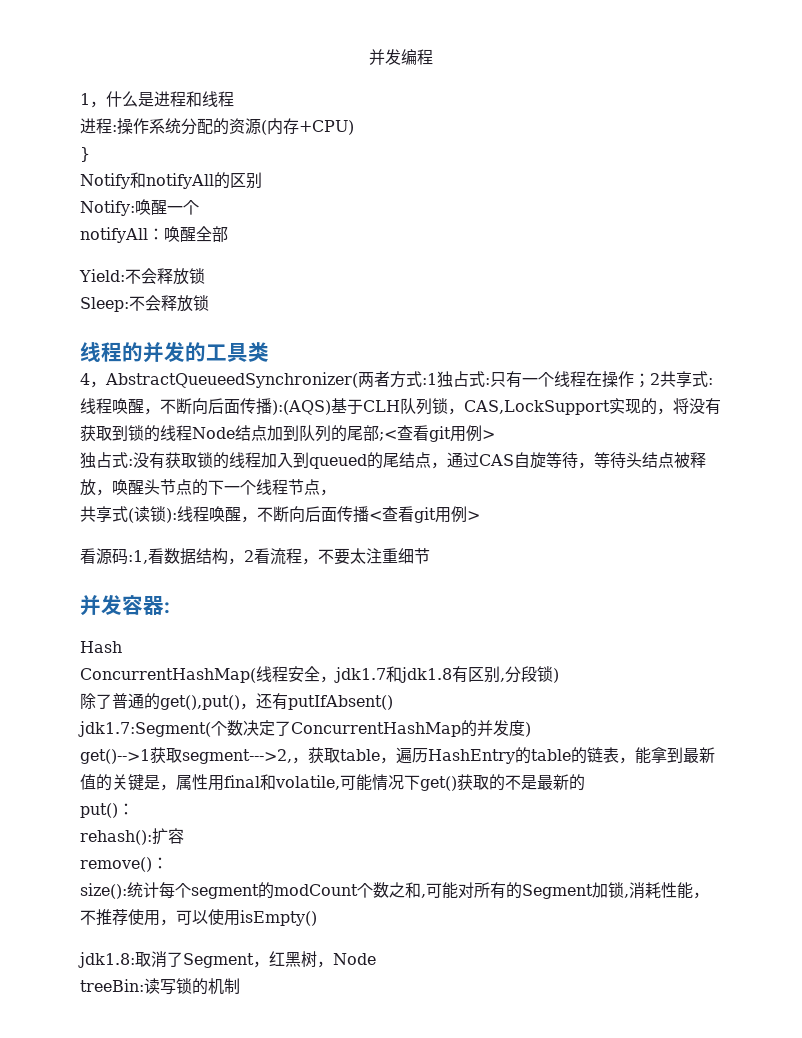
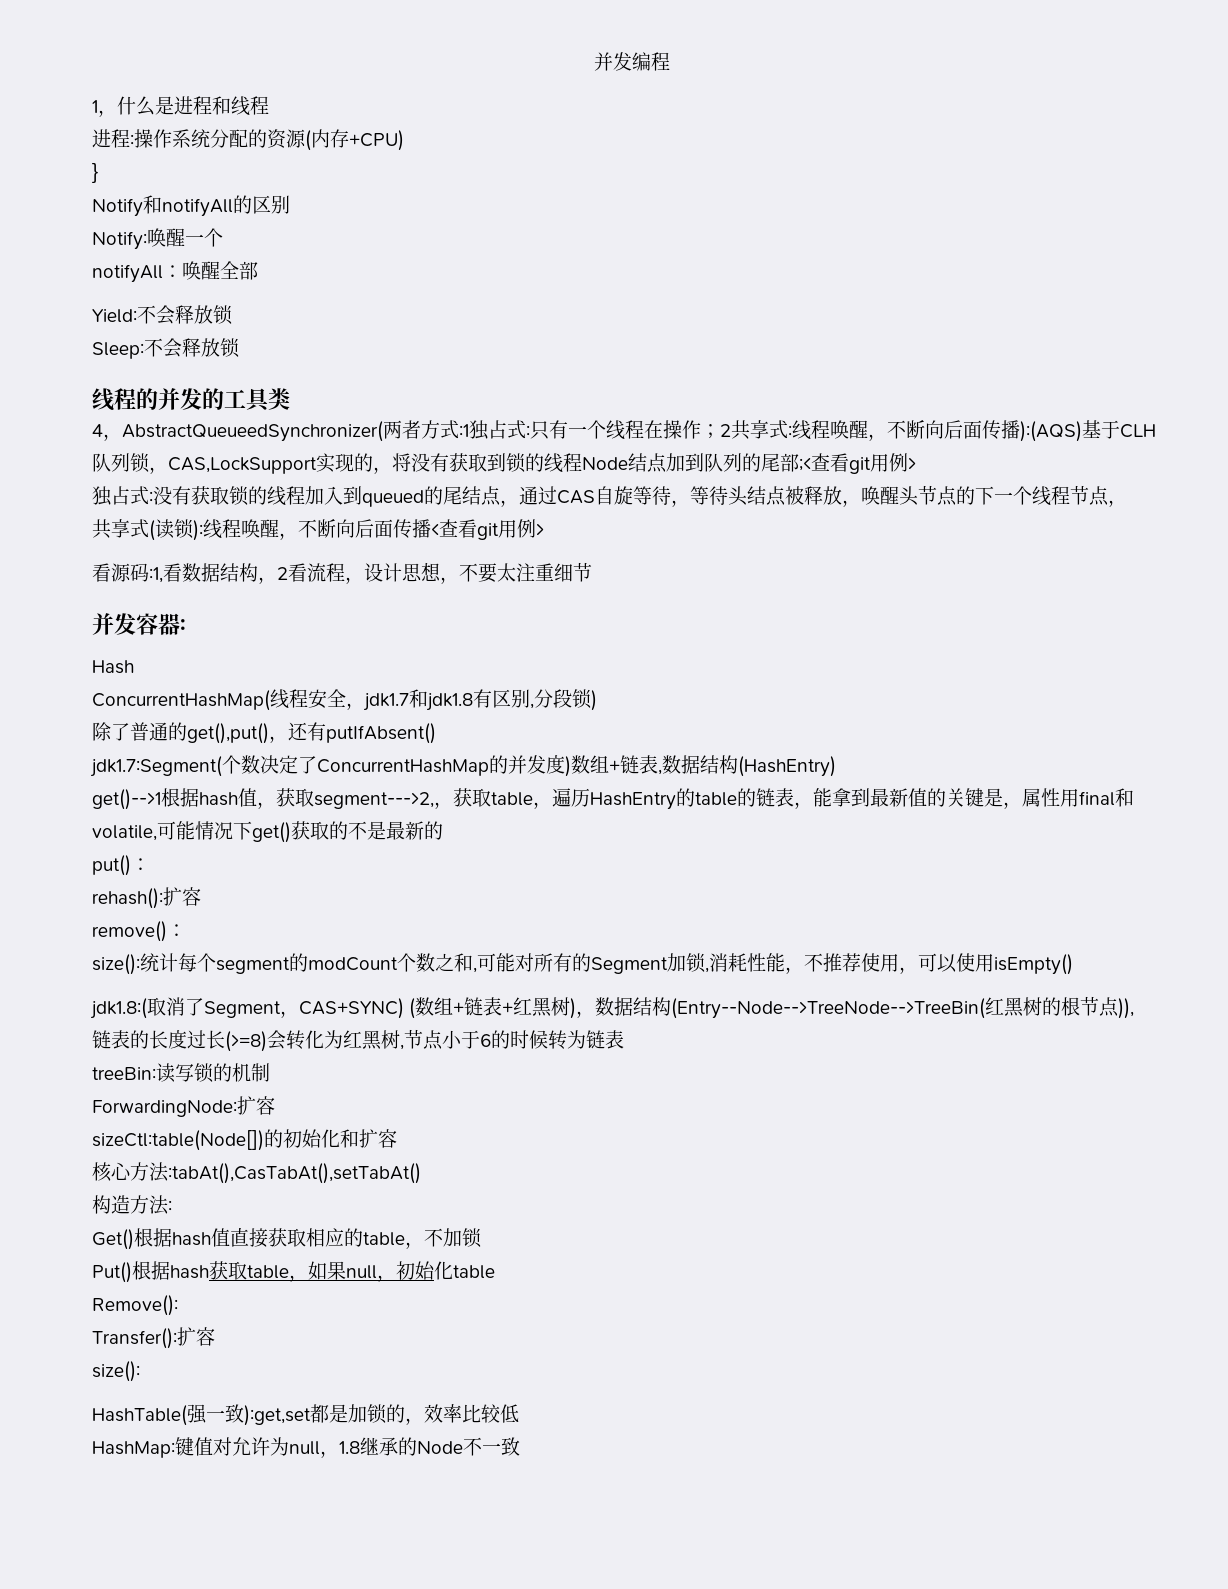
- 看源码:1,看数据结构，2看流程，不要太注重细节
+ 看源码:1,看数据结构，2看流程，设计思想，不要太注重细节
- jdk1.7:Segment(个数决定了ConcurrentHashMap的并发度)
- get()-->1获取segment--->2,，获取table，遍历HashEntry的table的链表，能拿到最新值的关键是，属性用final和volatile,可能情况下get()获取的不是最新的
+ jdk1.7:Segment(个数决定了ConcurrentHashMap的并发度)数组+链表,数据结构(HashEntry)
+ get()-->1根据hash值，获取segment--->2,，获取table，遍历HashEntry的table的链表，能拿到最新值的关键是，属性用final和volatile,可能情况下get()获取的不是最新的
- jdk1.8:取消了Segment，红黑树，Node
+ jdk1.8:(取消了Segment，CAS+SYNC) (数组+链表+红黑树)，数据结构(Entry--Node-->TreeNode-->TreeBin(红黑树的根节点)),
+ 链表的长度过长(>=8)会转化为红黑树,节点小于6的时候转为链表
  treeBin:读写锁的机制
+ ForwardingNode:扩容
+ sizeCtl:table(Node[])的初始化和扩容
+ 核心方法:tabAt(),CasTabAt(),setTabAt()
+ 构造方法:
+ Get()根据hash值直接获取相应的table，不加锁
+ Put()根据hash获取table，如果null，初始化table
+ Remove():
+ Transfer():扩容
+ size():
+ HashTable(强一致):get,set都是加锁的，效率比较低
+ HashMap:键值对允许为null，1.8继承的Node不一致

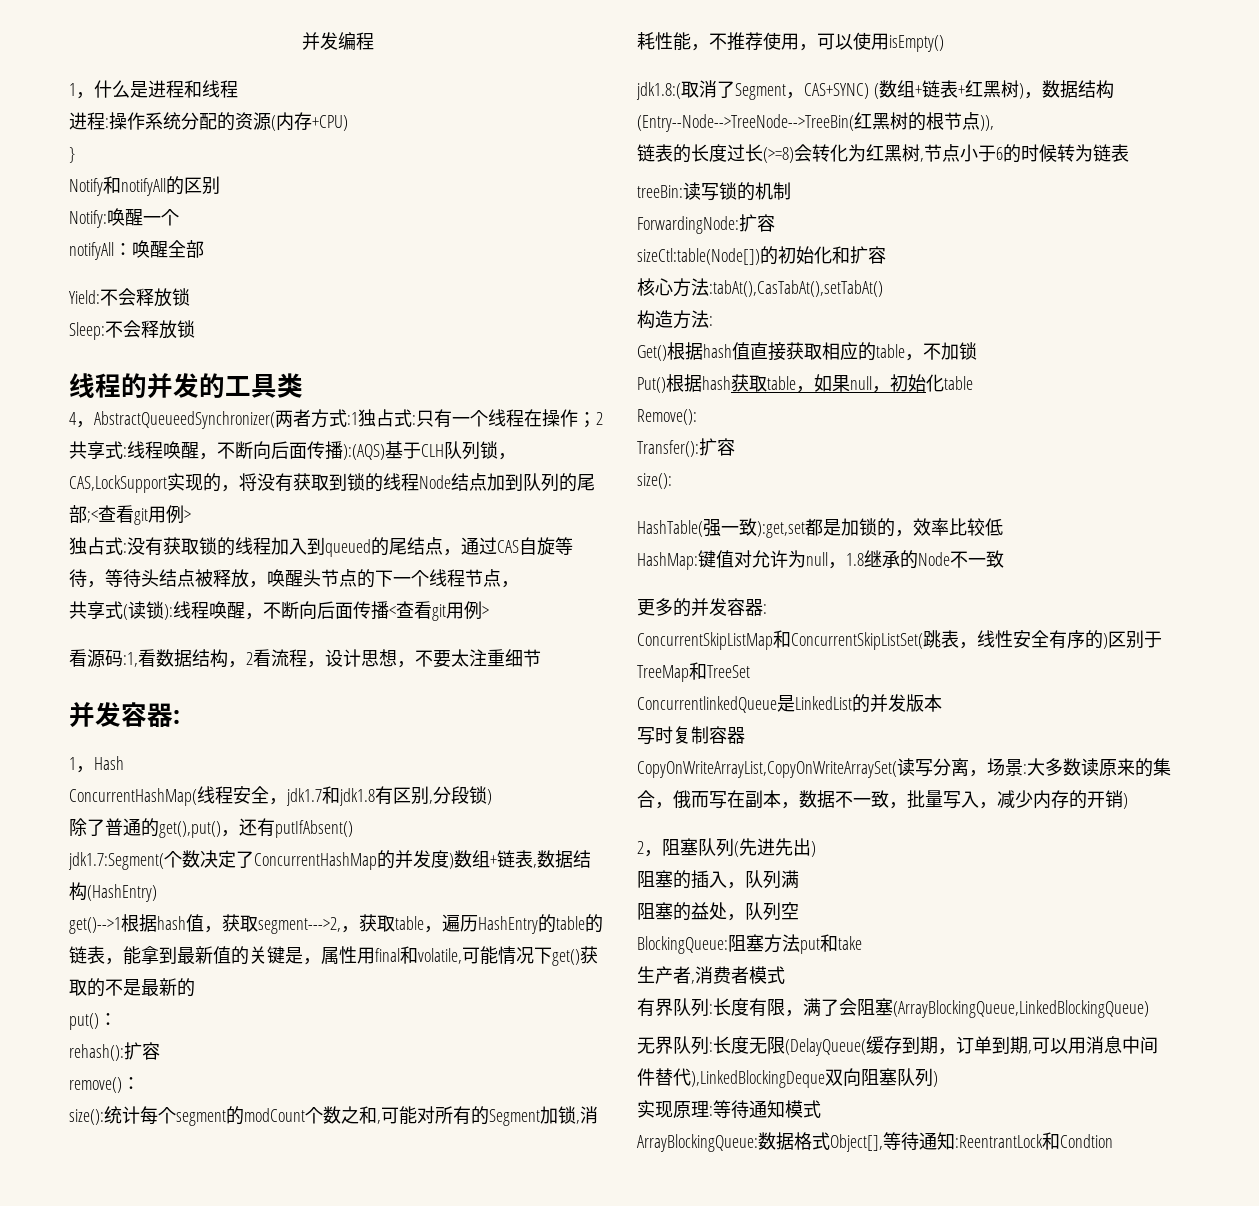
- Hash
+ 1，Hash
+ 更多的并发容器:
+ ConcurrentSkipListMap和ConcurrentSkipListSet(跳表，线性安全有序的)区别于TreeMap和TreeSet
+ ConcurrentlinkedQueue是LinkedList的并发版本
+ 写时复制容器
+ CopyOnWriteArrayList,CopyOnWriteArraySet(读写分离，场景:大多数读原来的集合，俄而写在副本，数据不一致，批量写入，减少内存的开销)
+ 2，阻塞队列(先进先出)
+ 阻塞的插入，队列满
+ 阻塞的益处，队列空
+ BlockingQueue:阻塞方法put和take
+ 生产者,消费者模式
+ 有界队列:长度有限，满了会阻塞(ArrayBlockingQueue,LinkedBlockingQueue)
+ 无界队列:长度无限(DelayQueue(缓存到期，订单到期,可以用消息中间件替代),LinkedBlockingDeque双向阻塞队列)
+ 实现原理:等待通知模式
+ ArrayBlockingQueue:数据格式Object[],等待通知:ReentrantLock和Condtion

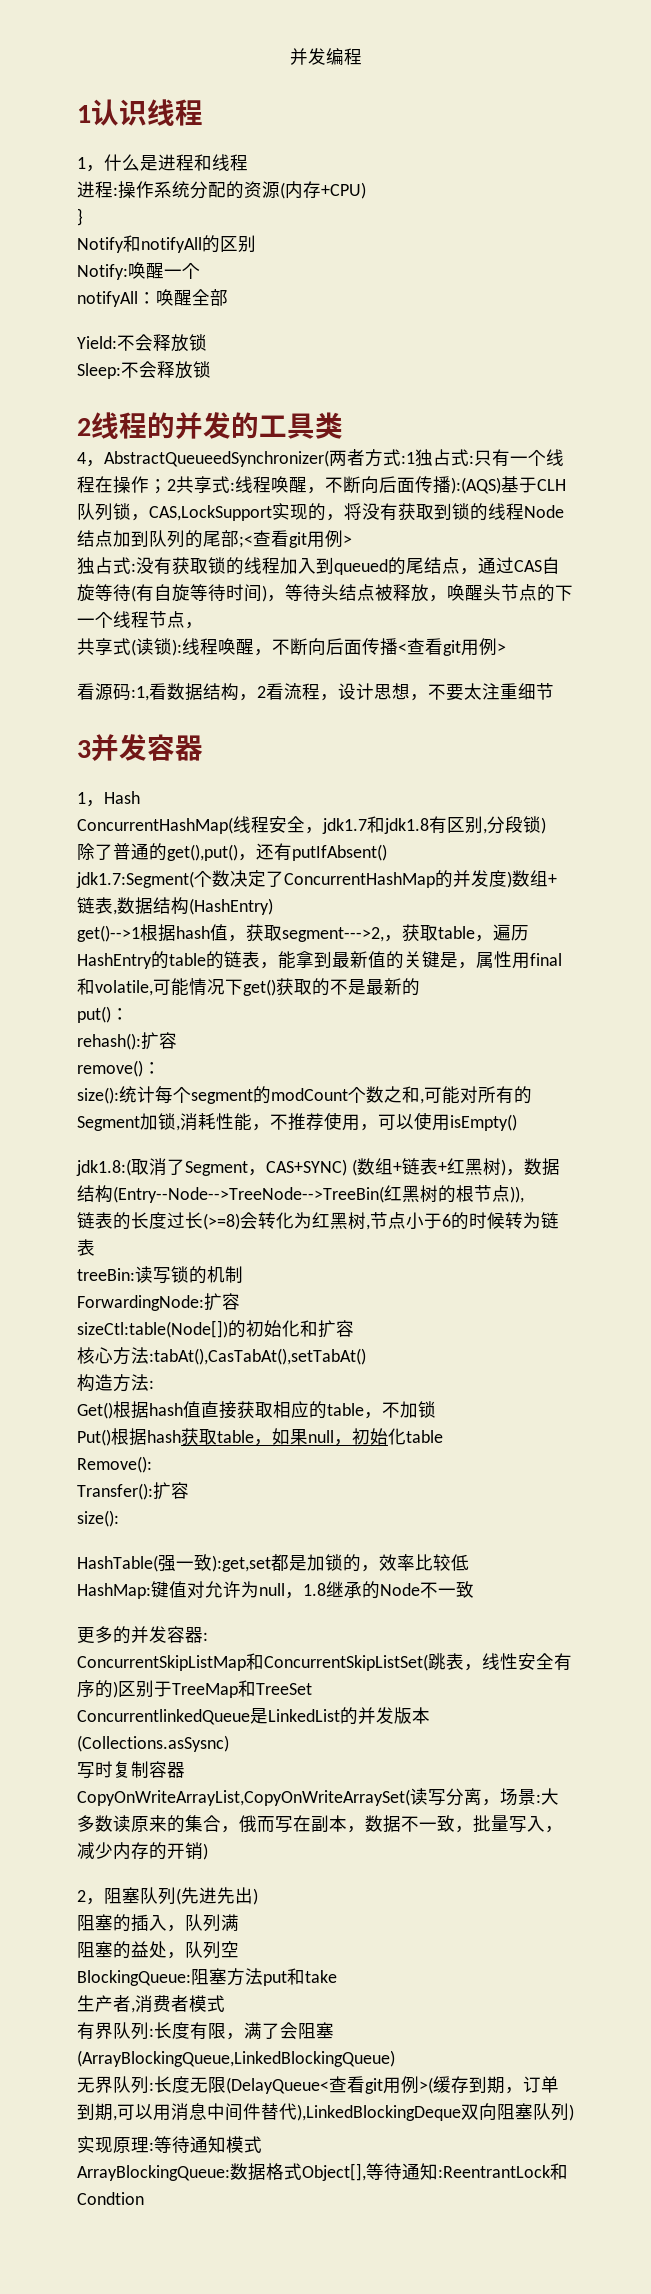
+ 1认识线程
- 线程的并发的工具类
+ 2线程的并发的工具类
- 独占式:没有获取锁的线程加入到queued的尾结点，通过CAS自旋等待，等待头结点被释放，唤醒头节点的下一个线程节点，
+ 独占式:没有获取锁的线程加入到queued的尾结点，通过CAS自旋等待(有自旋等待时间)，等待头结点被释放，唤醒头节点的下一个线程节点，
  看源码:1,看数据结构，2看流程，设计思想，不要太注重细节
- 并发容器:
+ 3并发容器
- ConcurrentlinkedQueue是LinkedList的并发版本
+ ConcurrentlinkedQueue是LinkedList的并发版本(Collections.asSysnc)
- 无界队列:长度无限(DelayQueue(缓存到期，订单到期,可以用消息中间件替代),LinkedBlockingDeque双向阻塞队列)
+ 无界队列:长度无限(DelayQueue<查看git用例>(缓存到期，订单到期,可以用消息中间件替代),LinkedBlockingDeque双向阻塞队列)

